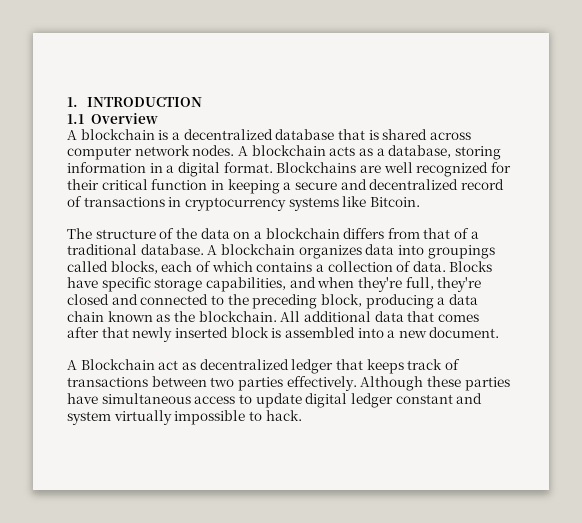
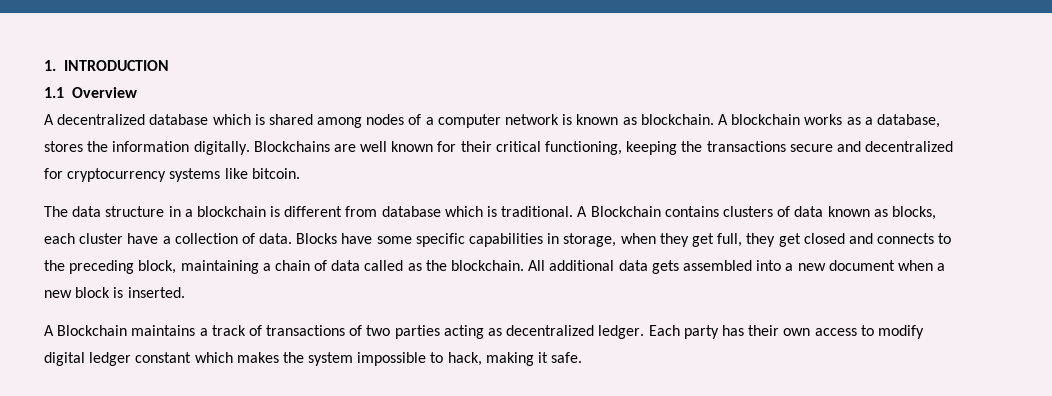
- A blockchain is a decentralized database that is shared across computer network nodes. A blockchain acts as a database, storing information in a digital format.
+ A decentralized database which is shared among nodes of a computer network is known as blockchain. A blockchain works as a database, stores the information digitally.
- Blockchains are well recognized for their critical function in keeping a secure and decentralized record of transactions in cryptocurrency systems like Bitcoin.
+ Blockchains are well known for their critical functioning, keeping the transactions secure and decentralized for cryptocurrency systems like bitcoin.
- The structure of the data on a blockchain differs from that of a traditional database. A blockchain organizes data into groupings called blocks, each of which contains a collection of data.
+ The data structure in a blockchain is different from database which is traditional. A Blockchain contains clusters of data known as blocks, each cluster have a collection of data.
- Blocks have specific storage capabilities, and when they're full, they're closed and connected to the preceding block, producing a data chain known as the blockchain.
+ Blocks have some specific capabilities in storage, when they get full, they get closed and connects to the preceding block, maintaining a chain of data called as the blockchain.
- All additional data that comes after that newly inserted block is assembled into a new document.
- A Blockchain act as decentralized ledger that keeps track of transactions between two parties effectively. Although these parties have simultaneous access to update digital ledger constant and system virtually impossible to hack.
+ All additional data gets assembled into a new document when a new block is inserted.
+ A Blockchain maintains a track of transactions of two parties acting as decentralized ledger. Each party has their own access to modify digital ledger constant which makes the system impossible to hack, making it safe.

